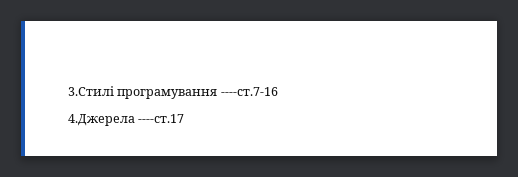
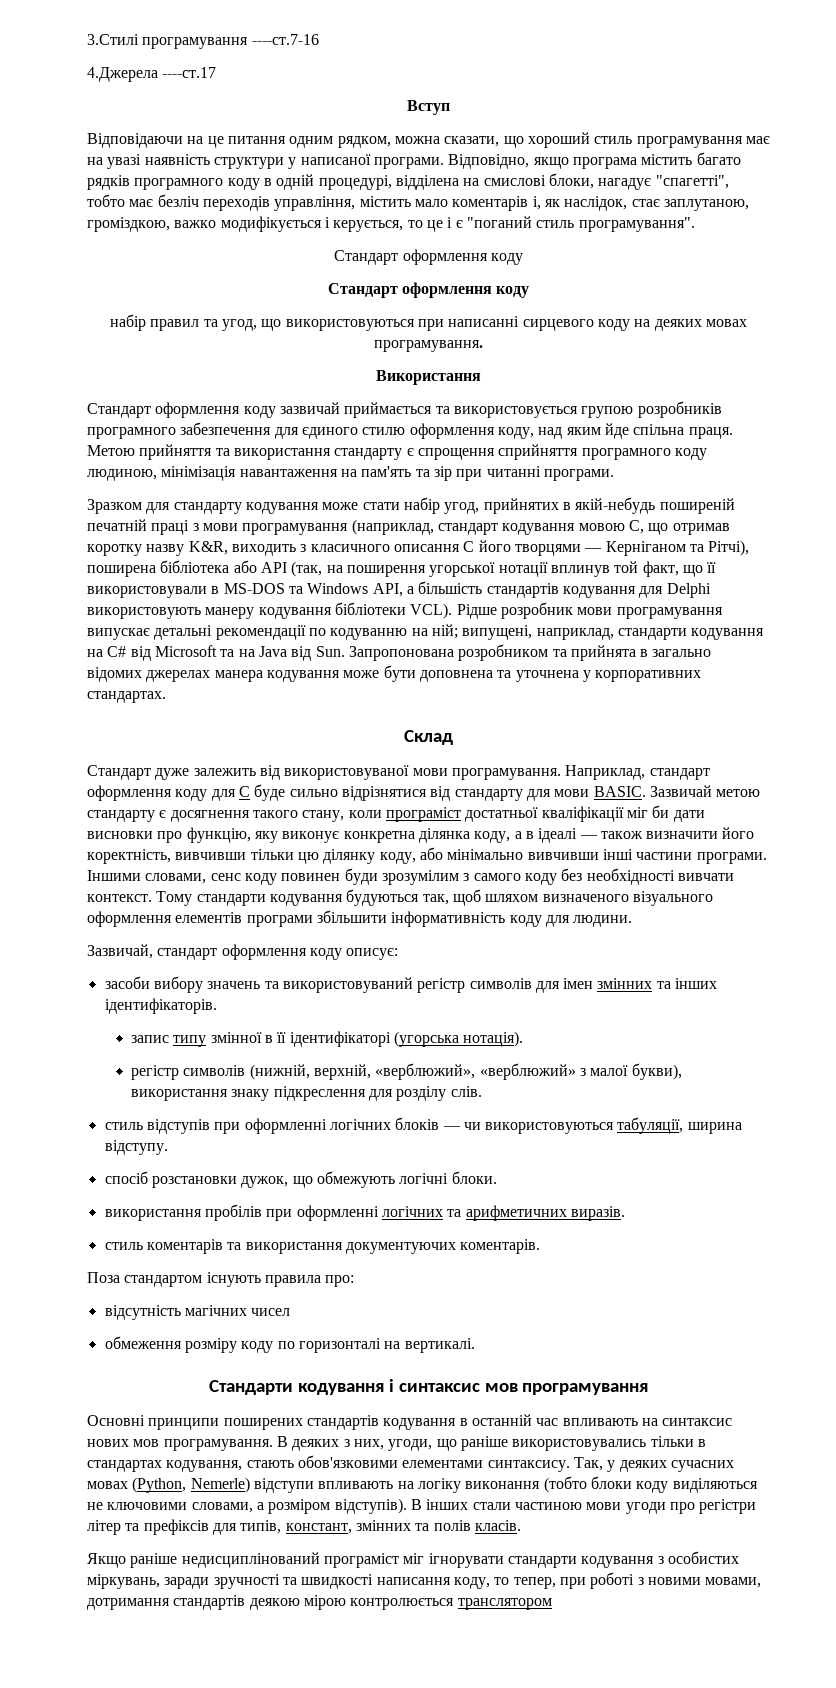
+ Вступ
+ Відповідаючи на це питання одним рядком, можна сказати, що хороший стиль програмування має на увазі наявність структури у написаної програми. Відповідно, якщо програма містить багато рядків програмного коду в одній процедурі, відділена на смислові блоки, нагадує "спагетті", тобто має безліч переходів управління, містить мало коментарів і, як наслідок, стає заплутаною, громіздкою, важко модифікується і керується, то це і є "поганий стиль програмування".
+ Стандарт оформлення коду
+ Стандарт оформлення коду
+ набір правил та угод, що використовуються при написанні сирцевого коду на деяких мовах програмування.
+ Використання
+ Стандарт оформлення коду зазвичай приймається та використовується групою розробників програмного забезпечення для єдиного стилю оформлення коду, над яким йде спільна праця. Метою прийняття та використання стандарту є спрощення сприйняття програмного коду людиною, мінімізація навантаження на пам'ять та зір при читанні програми.
+ Зразком для стандарту кодування може стати набір угод, прийнятих в якій-небудь поширеній печатній праці з мови програмування (наприклад, стандарт кодування мовою С, що отримав коротку назву K&R, виходить з класичного описання С його творцями — Керніганом та Рітчі), поширена бібліотека або API (так, на поширення угорської нотації вплинув той факт, що її використовували в MS-DOS та Windows API, а більшість стандартів кодування для Delphi використовують манеру кодування бібліотеки VCL). Рідше розробник мови програмування випускає детальні рекомендації по кодуванню на ній; випущені, наприклад, стандарти кодування на C# від Microsoft та на Java від Sun. Запропонована розробником та прийнята в загально відомих джерелах манера кодування може бути доповнена та уточнена у корпоративних стандартах.
+ Склад
+ Стандарт дуже залежить від використовуваної мови програмування. Наприклад, стандарт оформлення коду для С буде сильно відрізнятися від стандарту для мови BASIC. Зазвичай метою стандарту є досягнення такого стану, коли програміст достатньої кваліфікації міг би дати висновки про функцію, яку виконує конкретна ділянка коду, а в ідеалі — також визначити його коректність, вивчивши тільки цю ділянку коду, або мінімально вивчивши інші частини програми. Іншими словами, сенс коду повинен буди зрозумілим з самого коду без необхідності вивчати контекст. Тому стандарти кодування будуються так, щоб шляхом визначеного візуального оформлення елементів програми збільшити інформативність коду для людини.
+ Зазвичай, стандарт оформлення коду описує:
+ засоби вибору значень та використовуваний регістр символів для імен змінних та інших ідентифікаторів.
+ запис типу змінної в її ідентифікаторі (угорська нотація).
+ регістр символів (нижній, верхній, «верблюжий», «верблюжий» з малої букви), використання знаку підкреслення для розділу слів.
+ стиль відступів при оформленні логічних блоків — чи використовуються табуляції, ширина відступу.
+ спосіб розстановки дужок, що обмежують логічні блоки.
+ використання пробілів при оформленні логічних та арифметичних виразів.
+ стиль коментарів та використання документуючих коментарів.
+ Поза стандартом існують правила про:
+ відсутність магічних чисел
+ обмеження розміру коду по горизонталі на вертикалі.
+ Стандарти кодування і синтаксис мов програмування
+ Основні принципи поширених стандартів кодування в останній час впливають на синтаксис нових мов програмування. В деяких з них, угоди, що раніше використовувались тільки в стандартах кодування, стають обов'язковими елементами синтаксису. Так, у деяких сучасних мовах (Python, Nemerle) відступи впливають на логіку виконання (тобто блоки коду виділяються не ключовими словами, а розміром відступів). В інших стали частиною мови угоди про регістри літер та префіксів для типів, констант, змінних та полів класів.
+ Якщо раніше недисциплінований програміст міг ігнорувати стандарти кодування з особистих міркувань, заради зручності та швидкості написання коду, то тепер, при роботі з новими мовами, дотримання стандартів деякою мірою контролюється транслятором

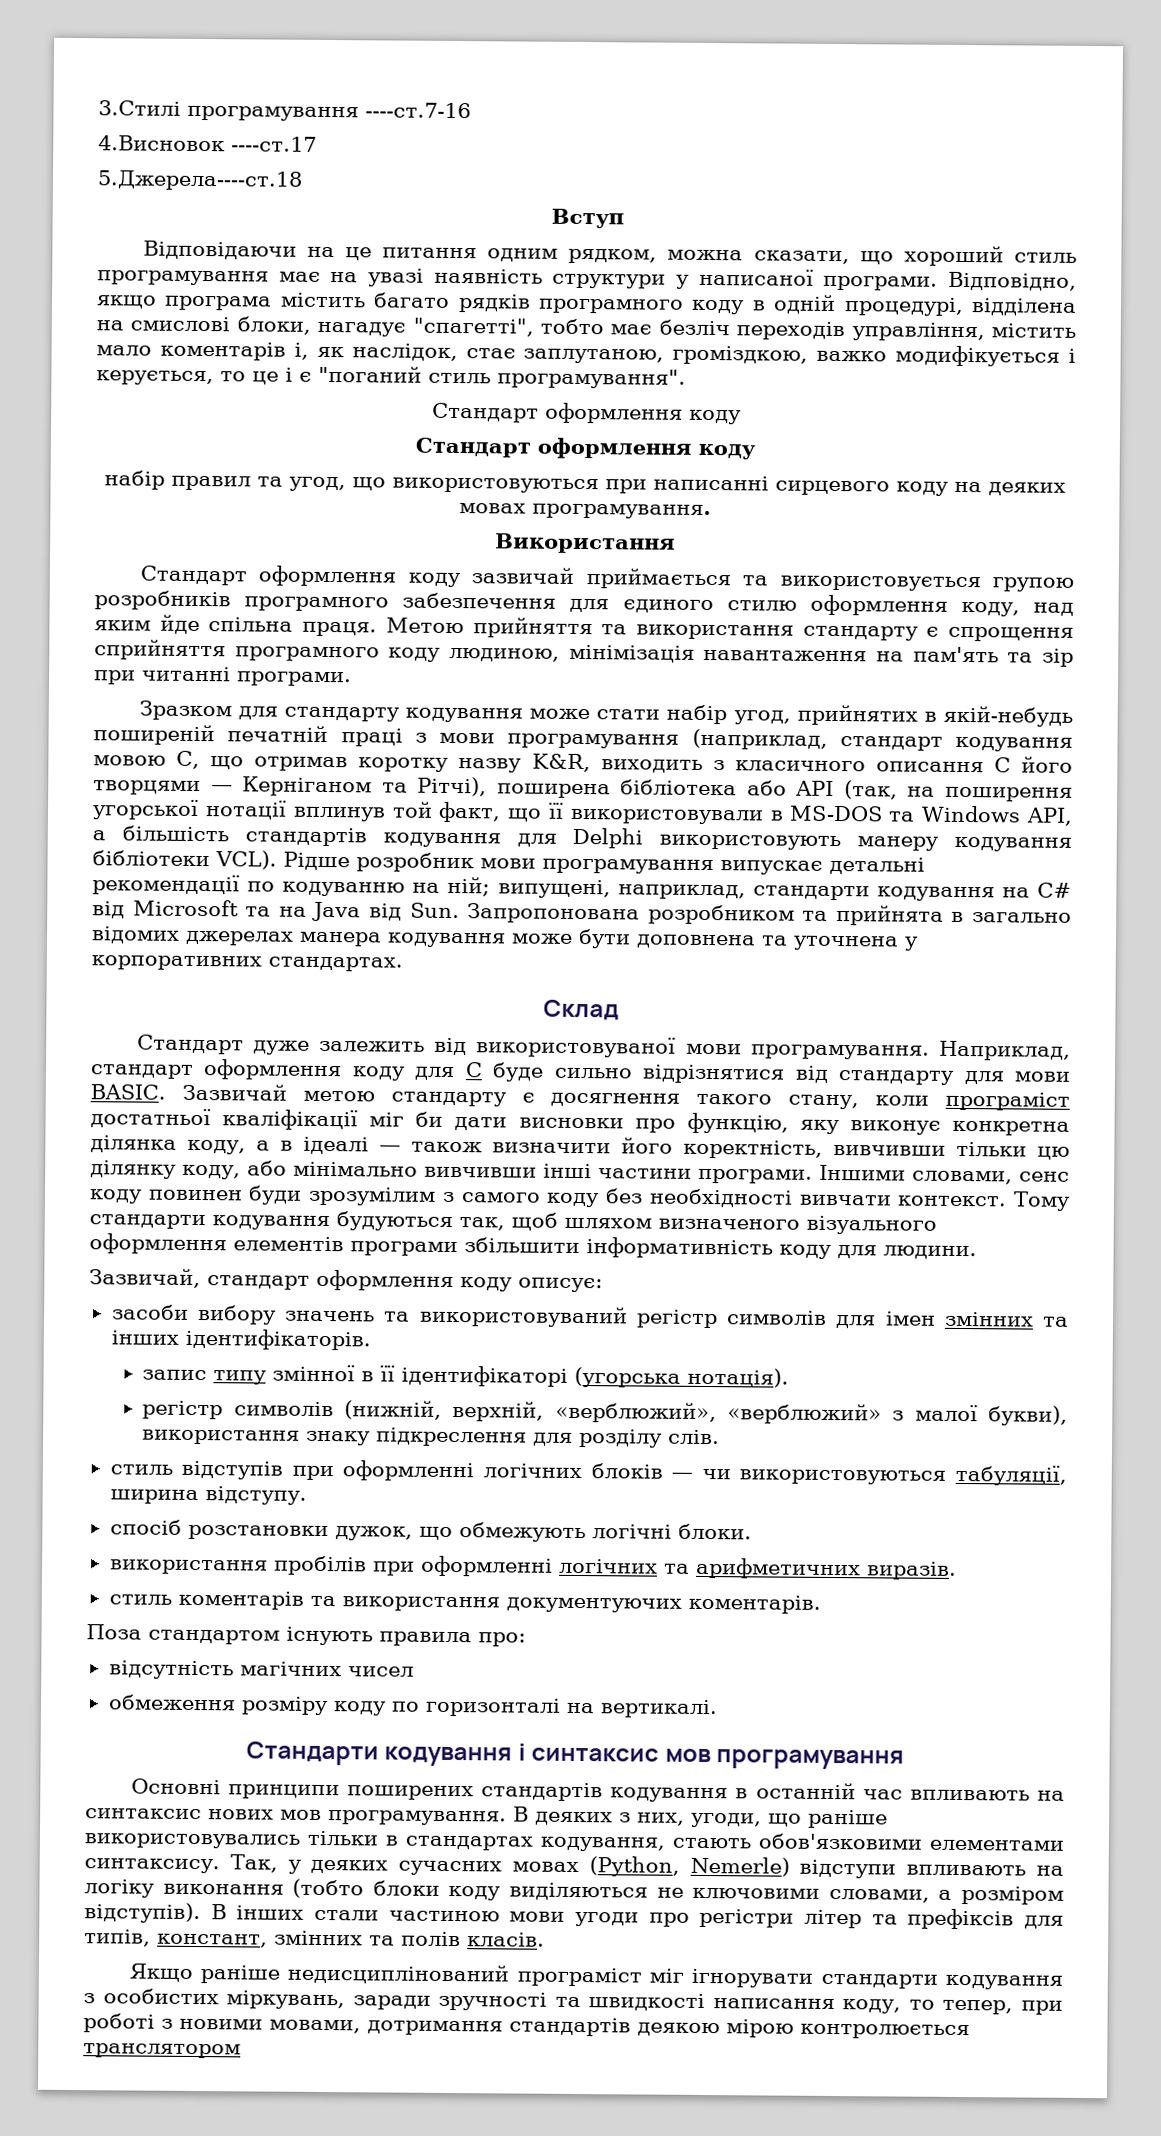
- 4.Джерела ----ст.17
+ 4.Висновок ----ст.17
+ 5.Джерела----ст.18

